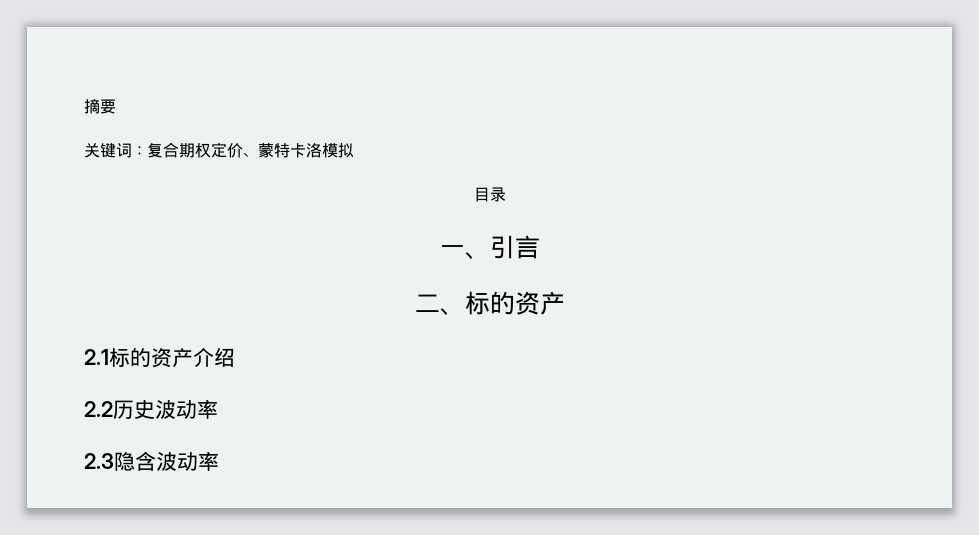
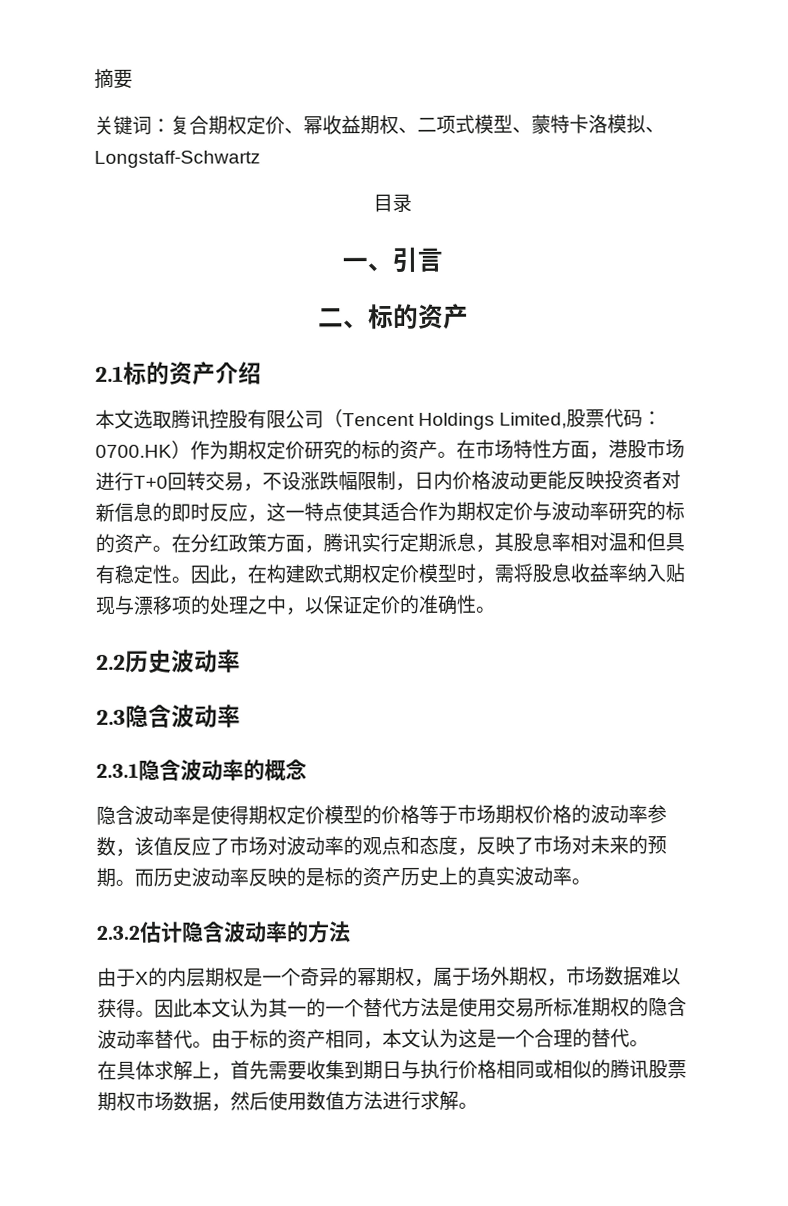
- 关键词：复合期权定价、蒙特卡洛模拟
+ 关键词：复合期权定价、幂收益期权、二项式模型、蒙特卡洛模拟、Longstaff-Schwartz
+ 本文选取腾讯控股有限公司（Tencent Holdings Limited,股票代码：0700.HK）作为期权定价研究的标的资产。在市场特性方面，港股市场进行T+0回转交易，不设涨跌幅限制，日内价格波动更能反映投资者对新信息的即时反应，这一特点使其适合作为期权定价与波动率研究的标的资产。在分红政策方面，腾讯实行定期派息，其股息率相对温和但具有稳定性。因此，在构建欧式期权定价模型时，需将股息收益率纳入贴现与漂移项的处理之中，以保证定价的准确性。
+ 2.3.1隐含波动率的概念
+ 隐含波动率是使得期权定价模型的价格等于市场期权价格的波动率参数，该值反应了市场对波动率的观点和态度，反映了市场对未来的预期。而历史波动率反映的是标的资产历史上的真实波动率。
+ 2.3.2估计隐含波动率的方法
+ 由于X的内层期权是一个奇异的幂期权，属于场外期权，市场数据难以获得。因此本文认为其一的一个替代方法是使用交易所标准期权的隐含波动率替代。由于标的资产相同，本文认为这是一个合理的替代。
+ 在具体求解上，首先需要收集到期日与执行价格相同或相似的腾讯股票期权市场数据，然后使用数值方法进行求解。

